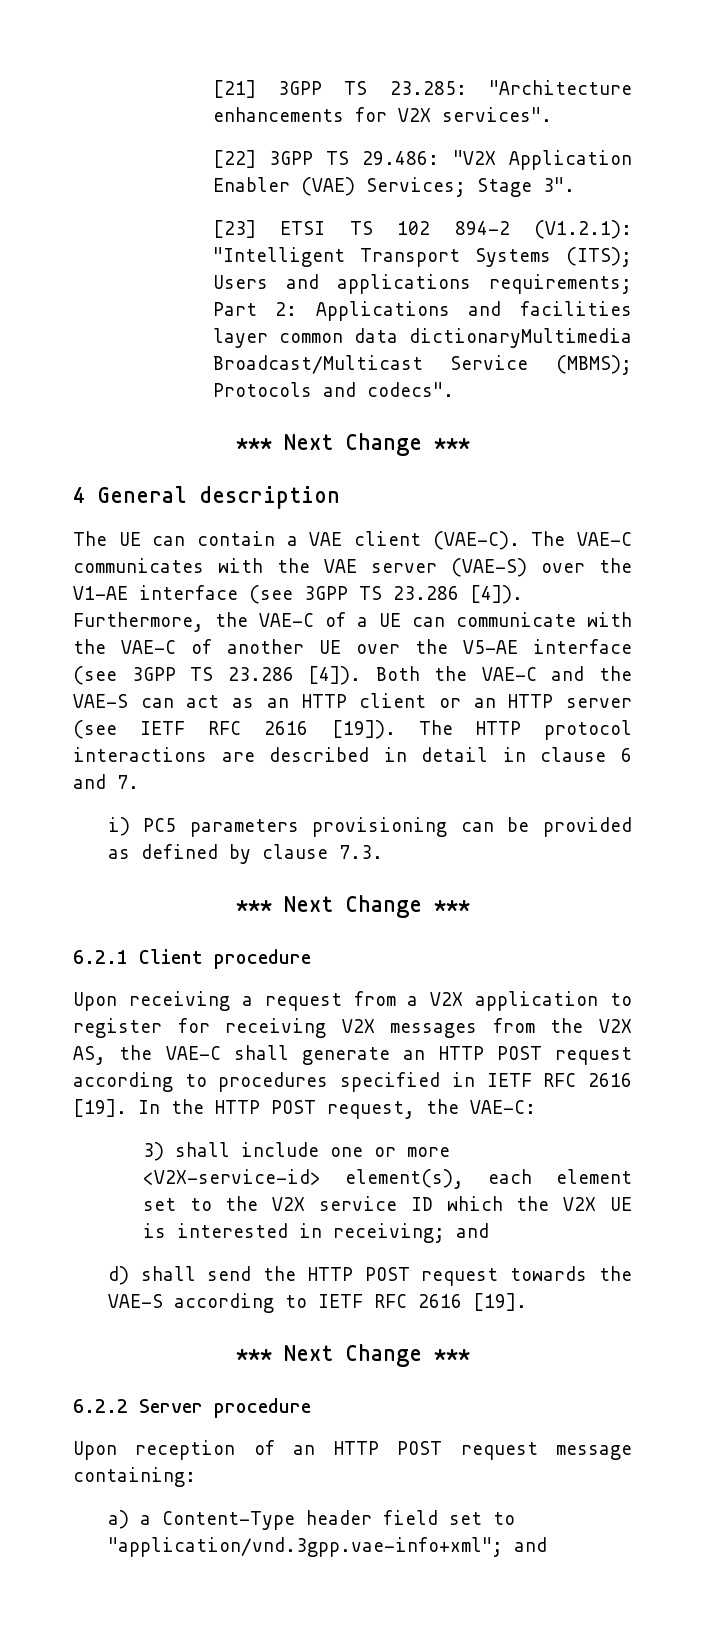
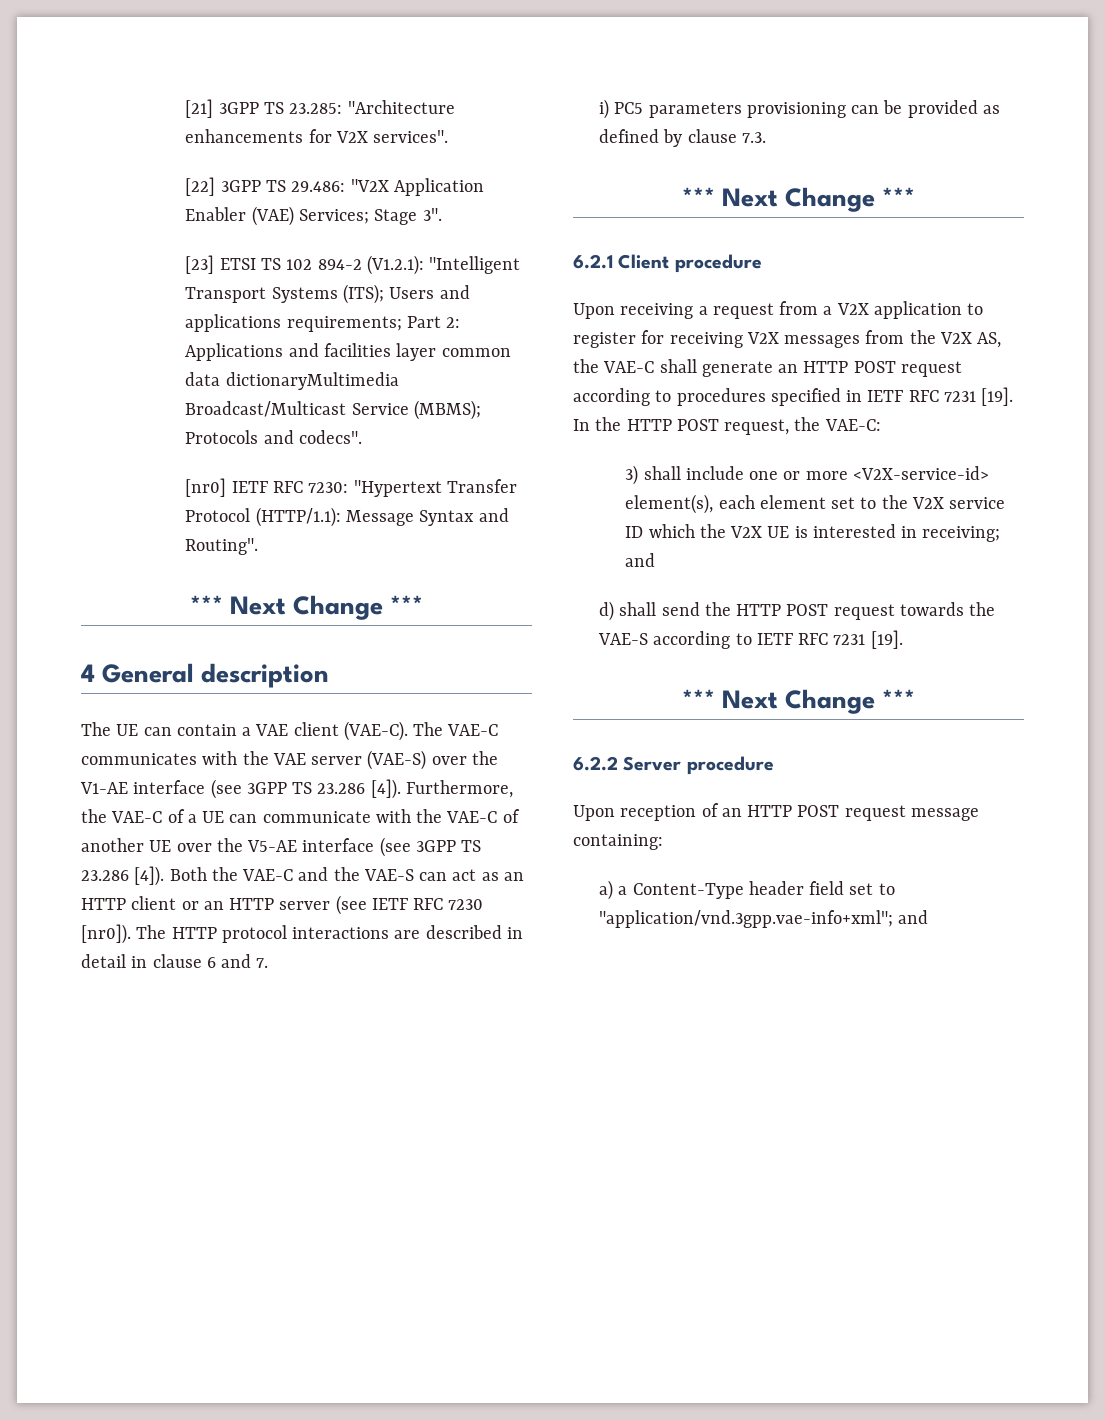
+ [nr0] IETF RFC 7230: "Hypertext Transfer Protocol (HTTP/1.1): Message Syntax and Routing".
- Both the VAE-C and the VAE-S can act as an HTTP client or an HTTP server (see IETF RFC 2616 [19]).
+ Both the VAE-C and the VAE-S can act as an HTTP client or an HTTP server (see IETF RFC 7230 [nr0]).
- Upon receiving a request from a V2X application to register for receiving V2X messages from the V2X AS, the VAE-C shall generate an HTTP POST request according to procedures specified in IETF RFC 2616 [19].
+ Upon receiving a request from a V2X application to register for receiving V2X messages from the V2X AS, the VAE-C shall generate an HTTP POST request according to procedures specified in IETF RFC 7231 [19].
- d) shall send the HTTP POST request towards the VAE-S according to IETF RFC 2616 [19].
+ d) shall send the HTTP POST request towards the VAE-S according to IETF RFC 7231 [19].

